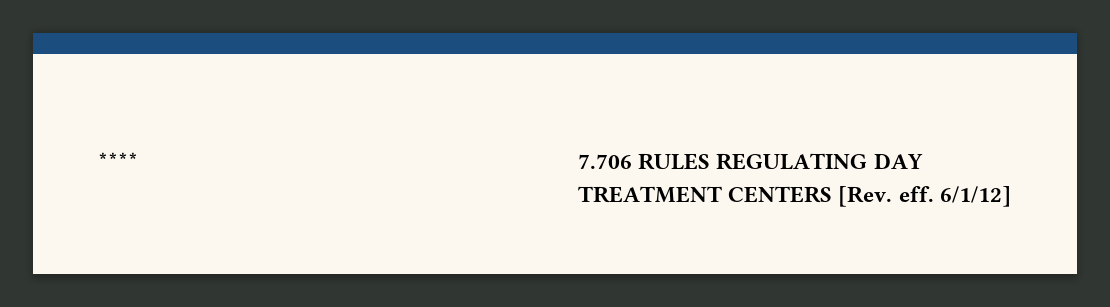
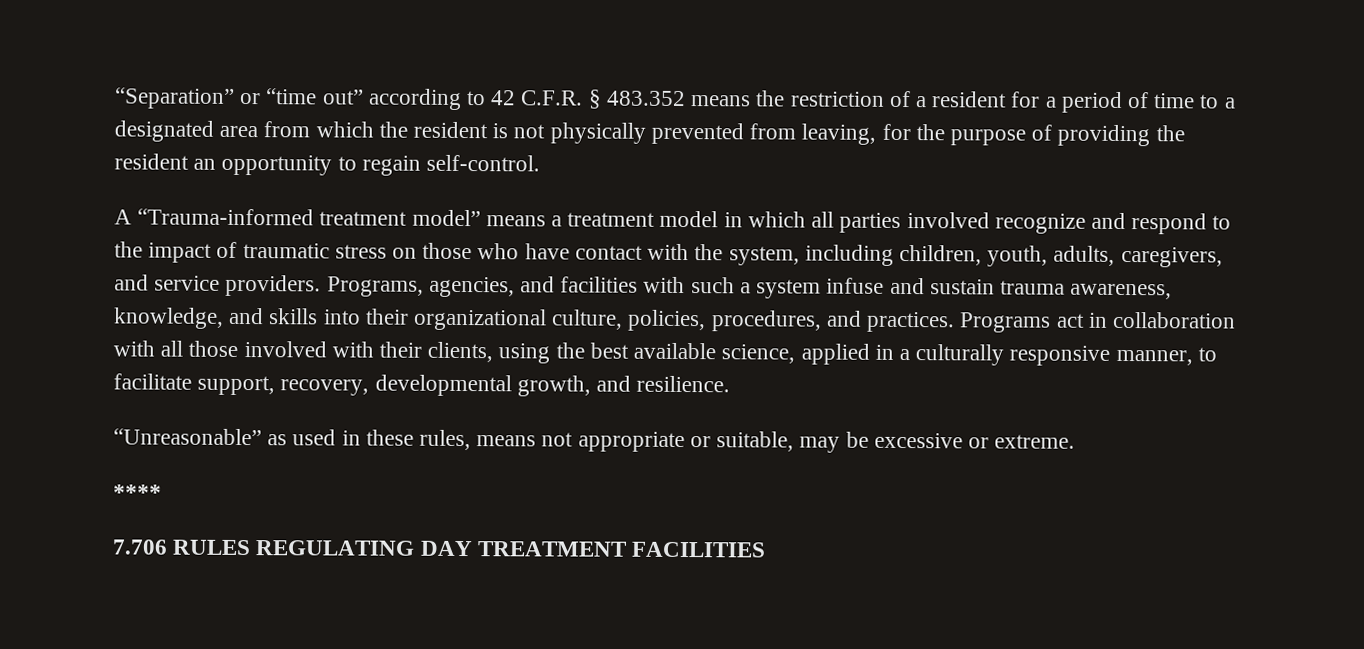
+ “Separation” or “time out” according to 42 C.F.R. § 483.352 means the restriction of a resident for a period of time to a designated area from which the resident is not physically prevented from leaving, for the purpose of providing the resident an opportunity to regain self-control.
+ A “Trauma-informed treatment model” means a treatment model in which all parties involved recognize and respond to the impact of traumatic stress on those who have contact with the system, including children, youth, adults, caregivers, and service providers. Programs, agencies, and facilities with such a system infuse and sustain trauma awareness, knowledge, and skills into their organizational culture, policies, procedures, and practices. Programs act in collaboration with all those involved with their clients, using the best available science, applied in a culturally responsive manner, to facilitate support, recovery, developmental growth, and resilience.
+ “Unreasonable” as used in these rules, means not appropriate or suitable, may be excessive or extreme.
- 7.706 RULES REGULATING DAY TREATMENT CENTERS [Rev. eff. 6/1/12]
+ 7.706 RULES REGULATING DAY TREATMENT FACILITIES

